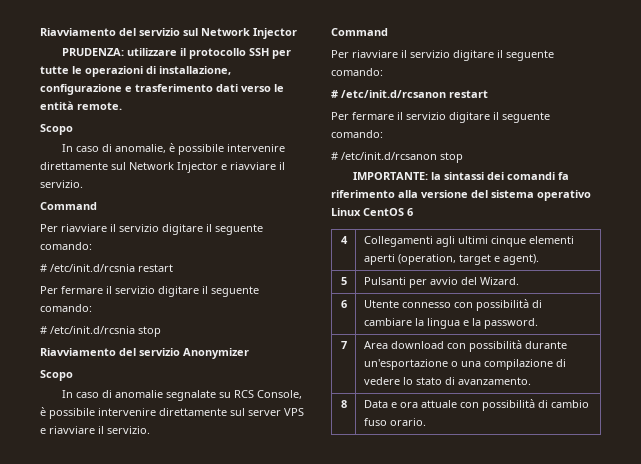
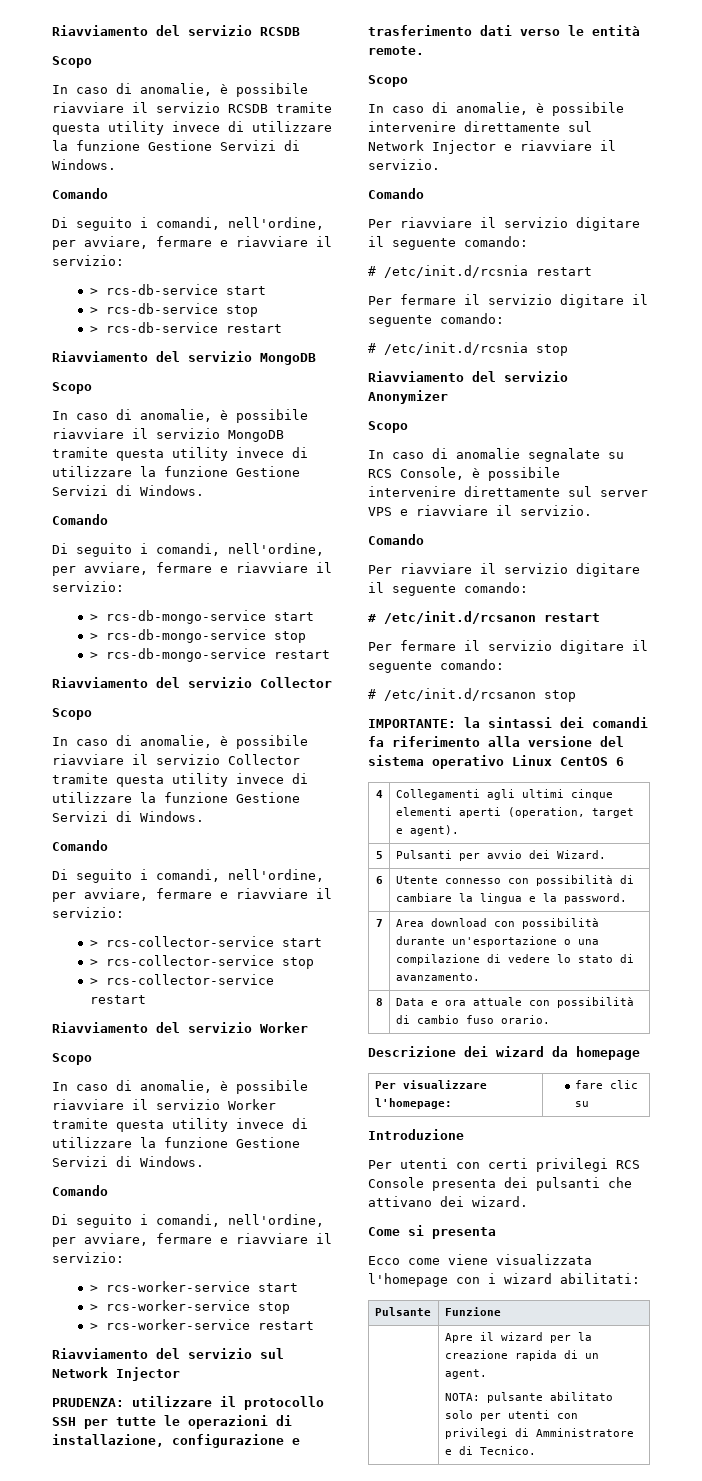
+ Riavviamento del servizio RCSDB
+ Scopo
+ In caso di anomalie, è possibile riavviare il servizio RCSDB tramite questa utility invece di utilizzare la funzione Gestione Servizi di Windows.
+ Comando
+ Di seguito i comandi, nell'ordine, per avviare, fermare e riavviare il servizio:
+ > rcs-db-service start
+ > rcs-db-service stop
+ > rcs-db-service restart
+ Riavviamento del servizio MongoDB
+ Scopo
+ In caso di anomalie, è possibile riavviare il servizio MongoDB tramite questa utility invece di utilizzare la funzione Gestione Servizi di Windows.
+ Comando
+ Di seguito i comandi, nell'ordine, per avviare, fermare e riavviare il servizio:
+ > rcs-db-mongo-service start
+ > rcs-db-mongo-service stop
+ > rcs-db-mongo-service restart
+ Riavviamento del servizio Collector
+ Scopo
+ In caso di anomalie, è possibile riavviare il servizio Collector tramite questa utility invece di utilizzare la funzione Gestione Servizi di Windows.
+ Comando
+ Di seguito i comandi, nell'ordine, per avviare, fermare e riavviare il servizio:
+ > rcs-collector-service start
+ > rcs-collector-service stop
+ > rcs-collector-service restart
+ Riavviamento del servizio Worker
+ Scopo
+ In caso di anomalie, è possibile riavviare il servizio Worker tramite questa utility invece di utilizzare la funzione Gestione Servizi di Windows.
+ Comando
+ Di seguito i comandi, nell'ordine, per avviare, fermare e riavviare il servizio:
+ > rcs-worker-service start
+ > rcs-worker-service stop
+ > rcs-worker-service restart
  In caso di anomalie, è possibile intervenire direttamente sul Network Injector e riavviare il servizio.
- Command
+ Comando
  In caso di anomalie segnalate su RCS Console, è possibile intervenire direttamente sul server VPS e riavviare il servizio.
- Command
+ Comando
- 5 | Pulsanti per avvio del Wizard.
+ 5 | Pulsanti per avvio dei Wizard.
+ Descrizione dei wizard da homepage
+ Per visualizzare l'homepage: | fare clic su
+ Introduzione
+ Per utenti con certi privilegi RCS Console presenta dei pulsanti che attivano dei wizard.
+ Come si presenta
+ Ecco come viene visualizzata l'homepage con i wizard abilitati:
+ Pulsante | Funzione
+ | Apre il wizard per la creazione rapida di un agent.
+ NOTA: pulsante abilitato solo per utenti con privilegi di Amministratore e di Tecnico.

